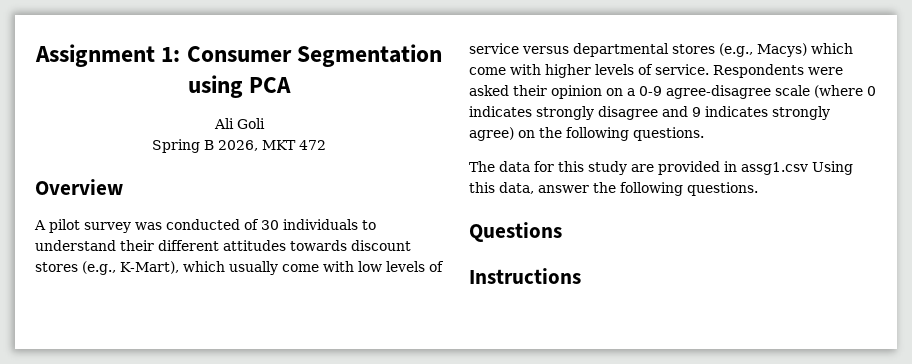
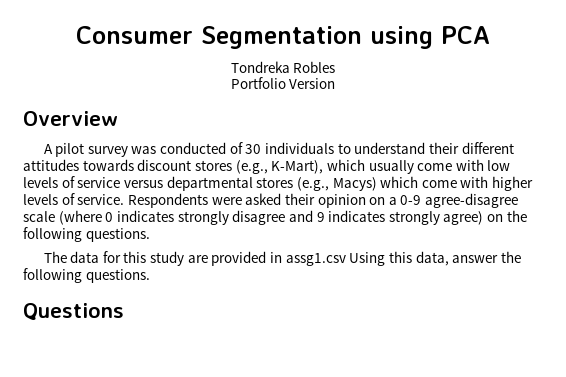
- Assignment 1: Consumer Segmentation using PCA
+ Consumer Segmentation using PCA
- Ali Goli
- Spring B 2026, MKT 472
+ Tondreka Robles
+ Portfolio Version
- Instructions

